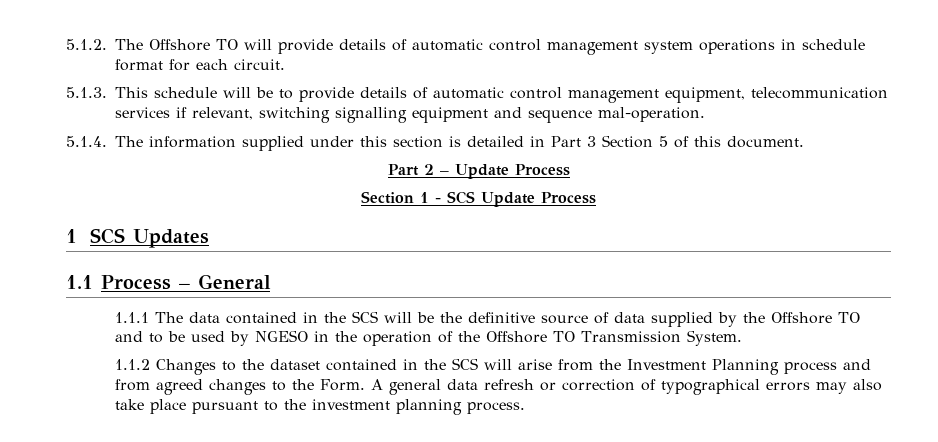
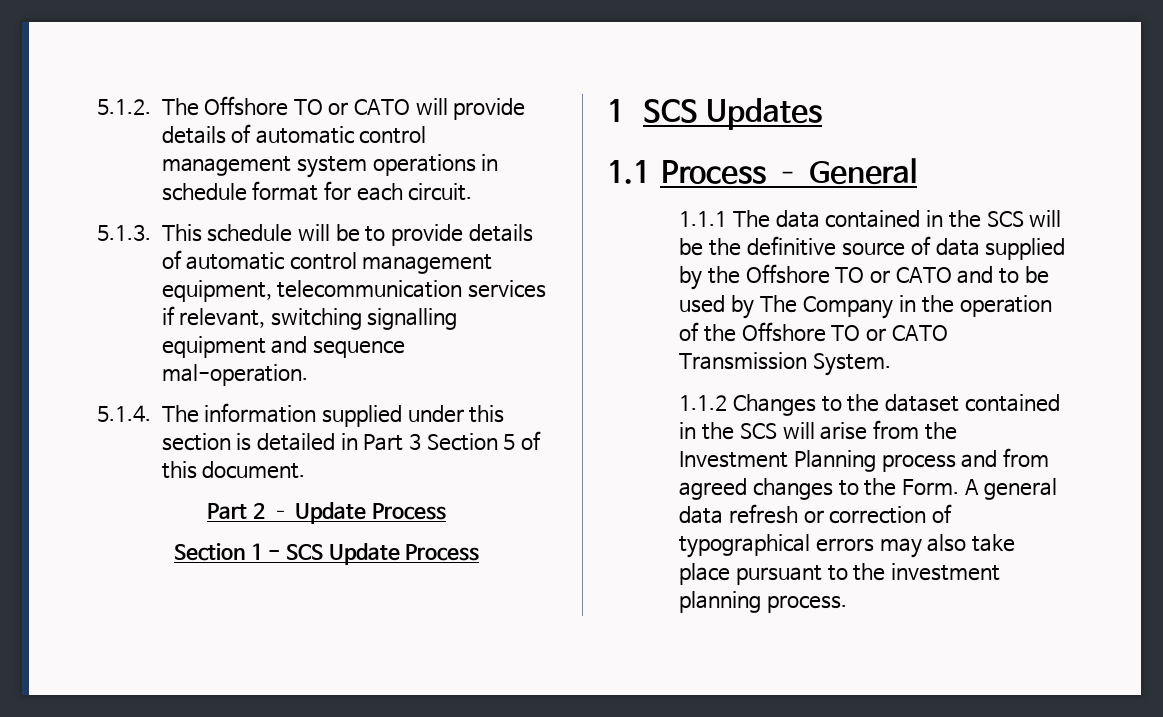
- 5.1.2. The Offshore TO will provide details of automatic control management system operations in schedule format for each circuit.
+ 5.1.2. The Offshore TO or CATO will provide details of automatic control management system operations in schedule format for each circuit.
- 1.1.1 The data contained in the SCS will be the definitive source of data supplied by the Offshore TO and to be used by NGESO in the operation of the Offshore TO Transmission System.
+ 1.1.1 The data contained in the SCS will be the definitive source of data supplied by the Offshore TO or CATO and to be used by The Company in the operation of the Offshore TO or CATO Transmission System.

